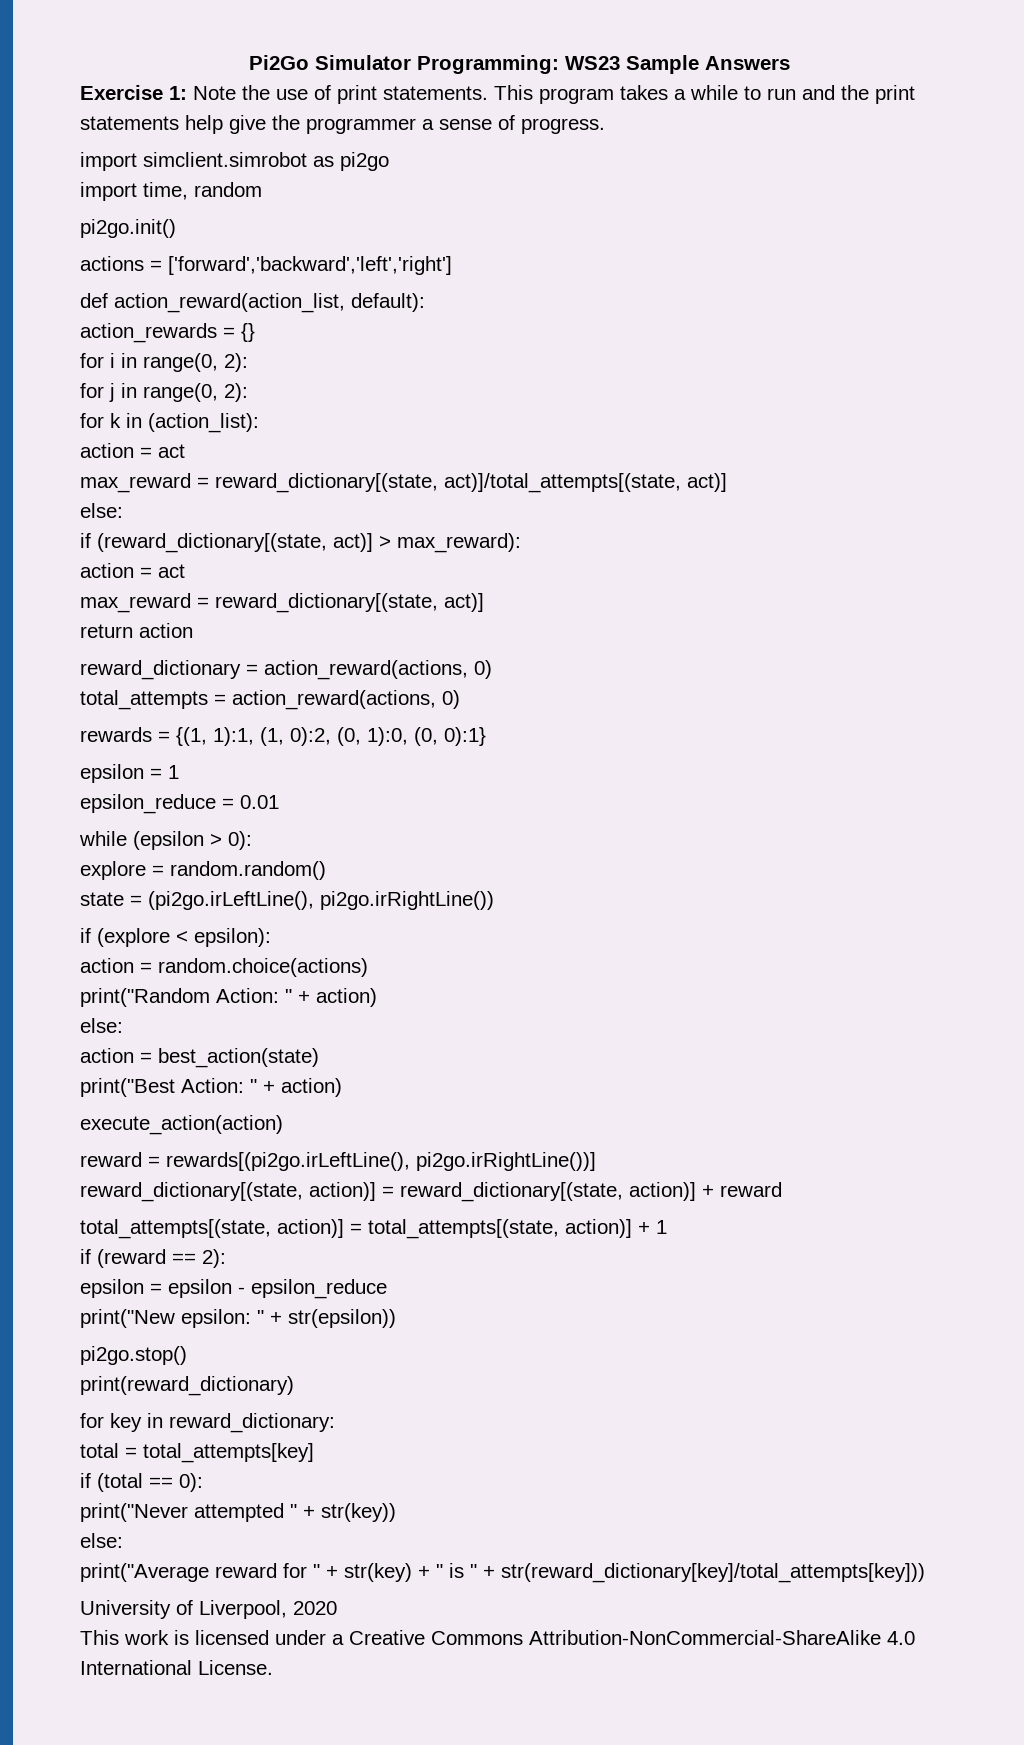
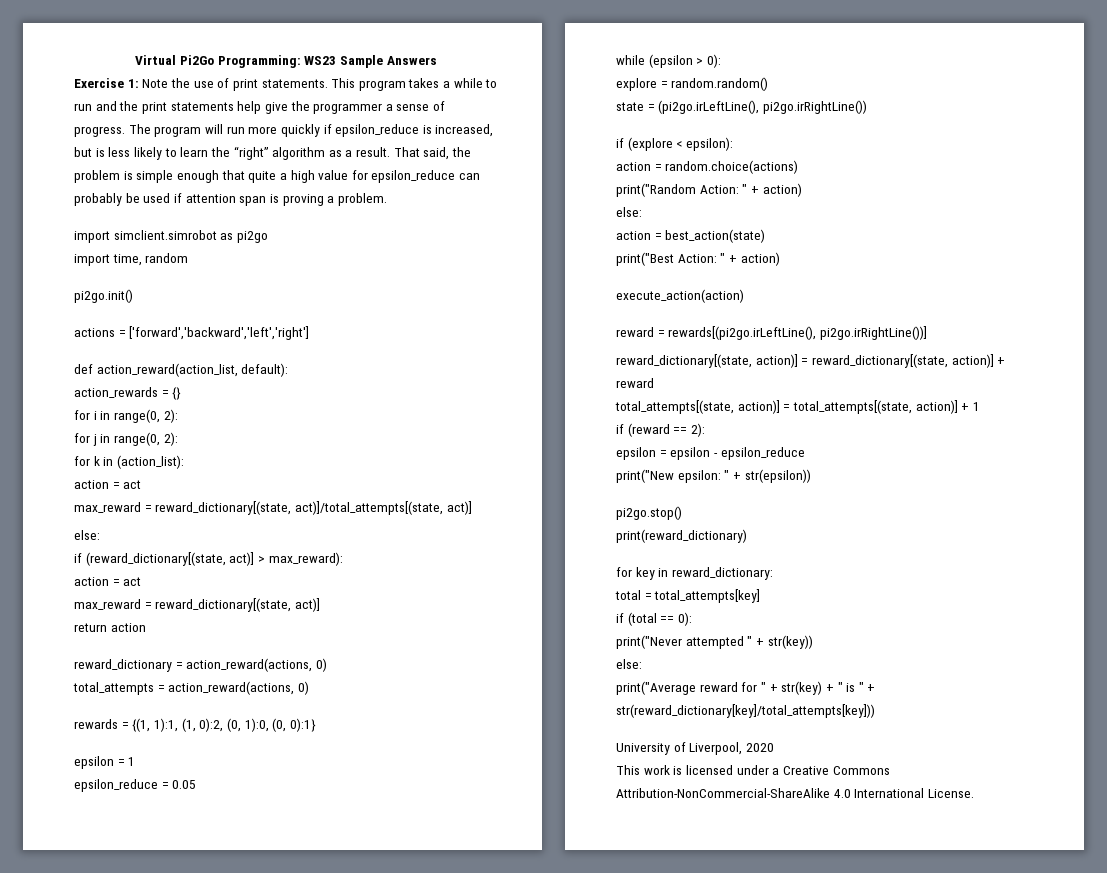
- Pi2Go Simulator Programming: WS23 Sample Answers
+ Virtual Pi2Go Programming: WS23 Sample Answers
+ The program will run more quickly if epsilon_reduce is increased, but is less likely to learn the “right” algorithm as a result. That said, the problem is simple enough that quite a high value for epsilon_reduce can probably be used if attention span is proving a problem.
- epsilon_reduce = 0.01
+ epsilon_reduce = 0.05

